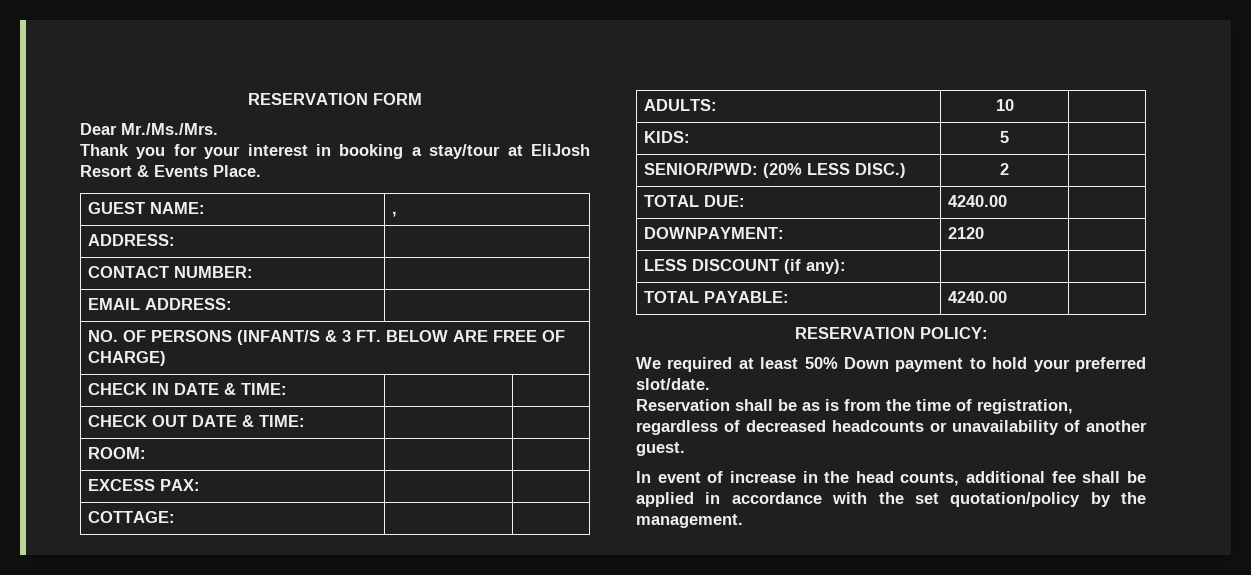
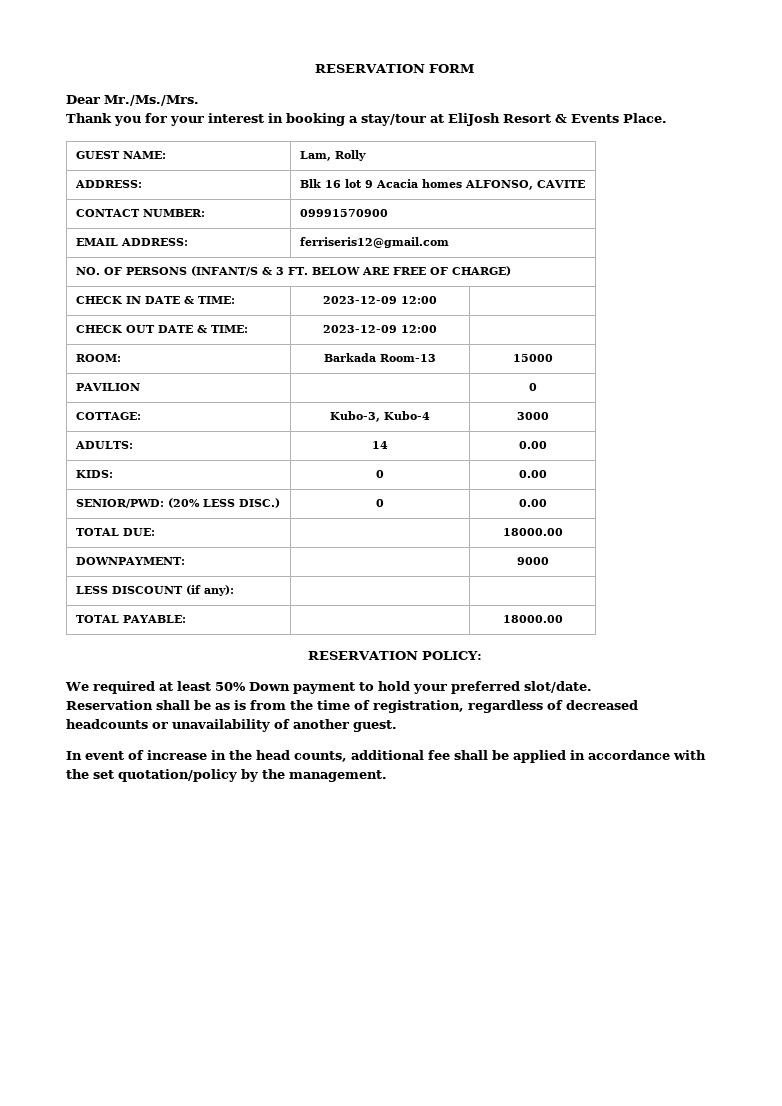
- GUEST NAME: | ,
- ADDRESS: |
+ GUEST NAME: | Lam, Rolly
+ ADDRESS: | Blk 16 lot 9 Acacia homes ALFONSO, CAVITE
- CONTACT NUMBER: |
+ CONTACT NUMBER: | 09991570900
- EMAIL ADDRESS: |
+ EMAIL ADDRESS: | ferriseris12@gmail.com
- CHECK IN DATE & TIME: | |
+ CHECK IN DATE & TIME: | 2023-12-09 12:00 |
- CHECK OUT DATE & TIME: | |
+ CHECK OUT DATE & TIME: | 2023-12-09 12:00 |
- ROOM: | |
- EXCESS PAX: | |
- COTTAGE: | |
+ ROOM: | Barkada Room-13 | 15000
+ PAVILION | | 0
+ COTTAGE: | Kubo-3, Kubo-4 | 3000
- ADULTS: | 10 |
+ ADULTS: | 14 | 0.00
- KIDS: | 5 |
+ KIDS: | 0 | 0.00
- SENIOR/PWD: (20% LESS DISC.) | 2 |
+ SENIOR/PWD: (20% LESS DISC.) | 0 | 0.00
- TOTAL DUE: | 4240.00 |
+ TOTAL DUE: | | 18000.00
- DOWNPAYMENT: | 2120 |
+ DOWNPAYMENT: | | 9000
- TOTAL PAYABLE: | 4240.00 |
+ TOTAL PAYABLE: | | 18000.00

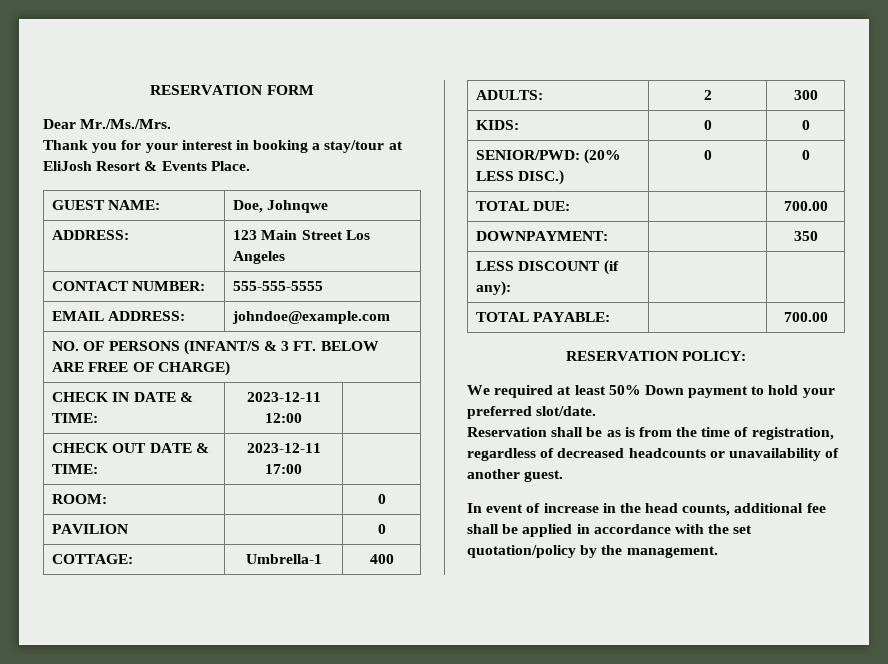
- GUEST NAME: | Lam, Rolly
- ADDRESS: | Blk 16 lot 9 Acacia homes ALFONSO, CAVITE
+ GUEST NAME: | Doe, Johnqwe
+ ADDRESS: | 123 Main Street Los Angeles
- CONTACT NUMBER: | 09991570900
+ CONTACT NUMBER: | 555-555-5555
- EMAIL ADDRESS: | ferriseris12@gmail.com
+ EMAIL ADDRESS: | johndoe@example.com
- CHECK IN DATE & TIME: | 2023-12-09 12:00 |
+ CHECK IN DATE & TIME: | 2023-12-11 12:00 |
- CHECK OUT DATE & TIME: | 2023-12-09 12:00 |
+ CHECK OUT DATE & TIME: | 2023-12-11 17:00 |
- ROOM: | Barkada Room-13 | 15000
+ ROOM: | | 0
- COTTAGE: | Kubo-3, Kubo-4 | 3000
+ COTTAGE: | Umbrella-1 | 400
- ADULTS: | 14 | 0.00
+ ADULTS: | 2 | 300
- KIDS: | 0 | 0.00
+ KIDS: | 0 | 0
- SENIOR/PWD: (20% LESS DISC.) | 0 | 0.00
+ SENIOR/PWD: (20% LESS DISC.) | 0 | 0
- TOTAL DUE: | | 18000.00
+ TOTAL DUE: | | 700.00
- DOWNPAYMENT: | | 9000
+ DOWNPAYMENT: | | 350
- TOTAL PAYABLE: | | 18000.00
+ TOTAL PAYABLE: | | 700.00

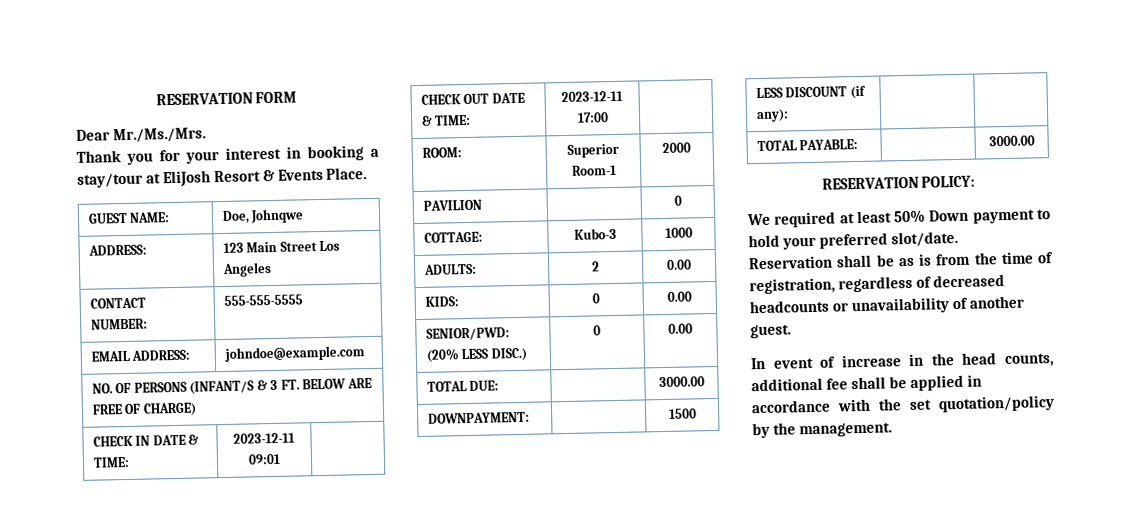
- CHECK IN DATE & TIME: | 2023-12-11 12:00 |
+ CHECK IN DATE & TIME: | 2023-12-11 09:01 |
- ROOM: | | 0
+ ROOM: | Superior Room-1 | 2000
- COTTAGE: | Umbrella-1 | 400
+ COTTAGE: | Kubo-3 | 1000
- ADULTS: | 2 | 300
+ ADULTS: | 2 | 0.00
- KIDS: | 0 | 0
+ KIDS: | 0 | 0.00
- SENIOR/PWD: (20% LESS DISC.) | 0 | 0
+ SENIOR/PWD: (20% LESS DISC.) | 0 | 0.00
- TOTAL DUE: | | 700.00
+ TOTAL DUE: | | 3000.00
- DOWNPAYMENT: | | 350
+ DOWNPAYMENT: | | 1500
- TOTAL PAYABLE: | | 700.00
+ TOTAL PAYABLE: | | 3000.00

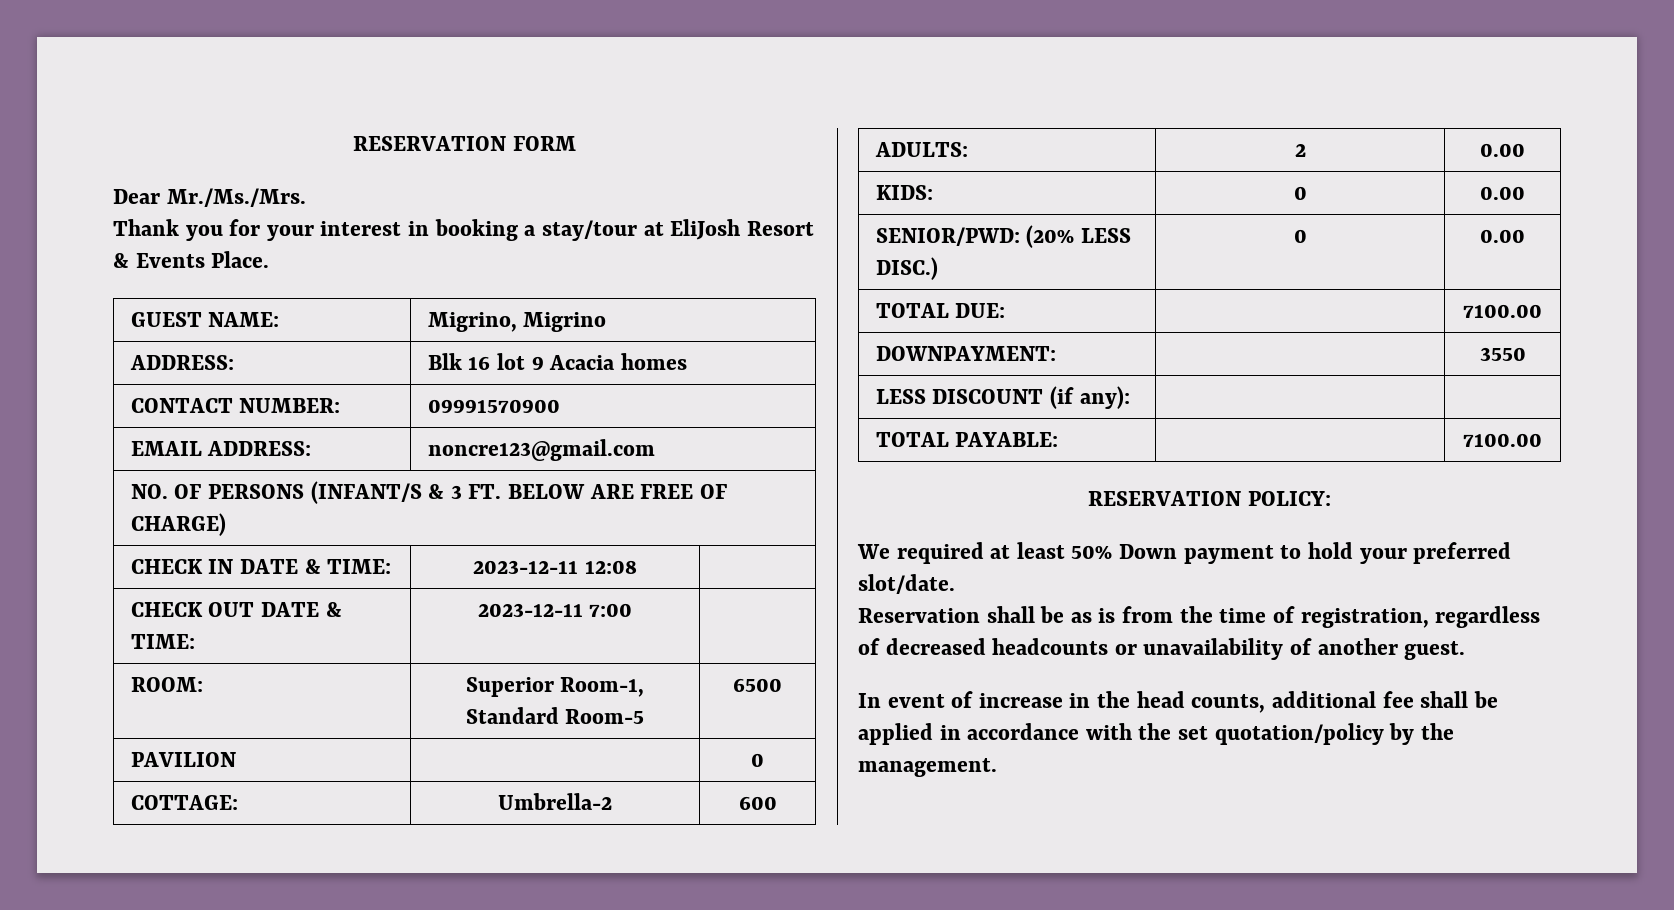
- GUEST NAME: | Doe, Johnqwe
- ADDRESS: | 123 Main Street Los Angeles
+ GUEST NAME: | Migrino, Migrino
+ ADDRESS: | Blk 16 lot 9 Acacia homes
- CONTACT NUMBER: | 555-555-5555
+ CONTACT NUMBER: | 09991570900
- EMAIL ADDRESS: | johndoe@example.com
+ EMAIL ADDRESS: | noncre123@gmail.com
- CHECK IN DATE & TIME: | 2023-12-11 09:01 |
+ CHECK IN DATE & TIME: | 2023-12-11 12:08 |
- CHECK OUT DATE & TIME: | 2023-12-11 17:00 |
+ CHECK OUT DATE & TIME: | 2023-12-11 7:00 |
- ROOM: | Superior Room-1 | 2000
+ ROOM: | Superior Room-1, Standard Room-5 | 6500
- COTTAGE: | Kubo-3 | 1000
+ COTTAGE: | Umbrella-2 | 600
- TOTAL DUE: | | 3000.00
+ TOTAL DUE: | | 7100.00
- DOWNPAYMENT: | | 1500
+ DOWNPAYMENT: | | 3550
- TOTAL PAYABLE: | | 3000.00
+ TOTAL PAYABLE: | | 7100.00

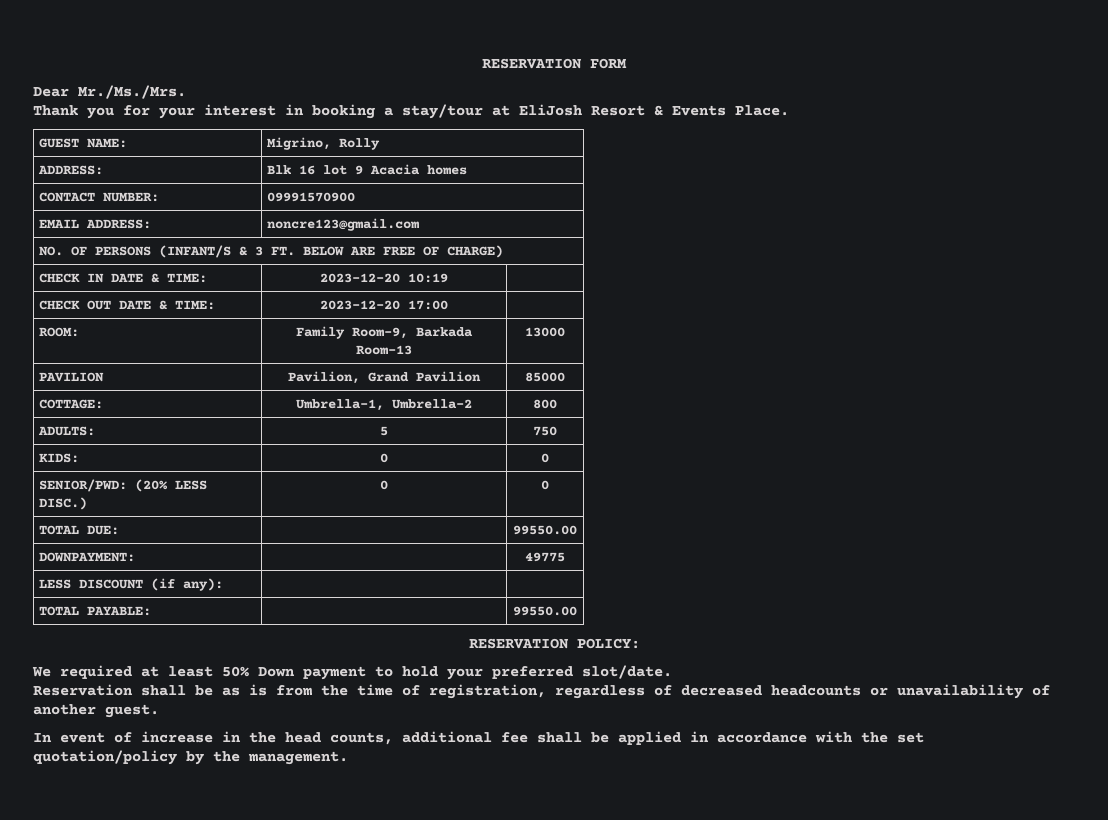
- GUEST NAME: | Migrino, Migrino
+ GUEST NAME: | Migrino, Rolly
- CHECK IN DATE & TIME: | 2023-12-11 12:08 |
+ CHECK IN DATE & TIME: | 2023-12-20 10:19 |
- CHECK OUT DATE & TIME: | 2023-12-11 7:00 |
+ CHECK OUT DATE & TIME: | 2023-12-20 17:00 |
- ROOM: | Superior Room-1, Standard Room-5 | 6500
- PAVILION | | 0
+ ROOM: | Family Room-9, Barkada Room-13 | 13000
+ PAVILION | Pavilion, Grand Pavilion | 85000
- COTTAGE: | Umbrella-2 | 600
+ COTTAGE: | Umbrella-1, Umbrella-2 | 800
- ADULTS: | 2 | 0.00
+ ADULTS: | 5 | 750
- KIDS: | 0 | 0.00
+ KIDS: | 0 | 0
- SENIOR/PWD: (20% LESS DISC.) | 0 | 0.00
+ SENIOR/PWD: (20% LESS DISC.) | 0 | 0
- TOTAL DUE: | | 7100.00
+ TOTAL DUE: | | 99550.00
- DOWNPAYMENT: | | 3550
+ DOWNPAYMENT: | | 49775
- TOTAL PAYABLE: | | 7100.00
+ TOTAL PAYABLE: | | 99550.00

